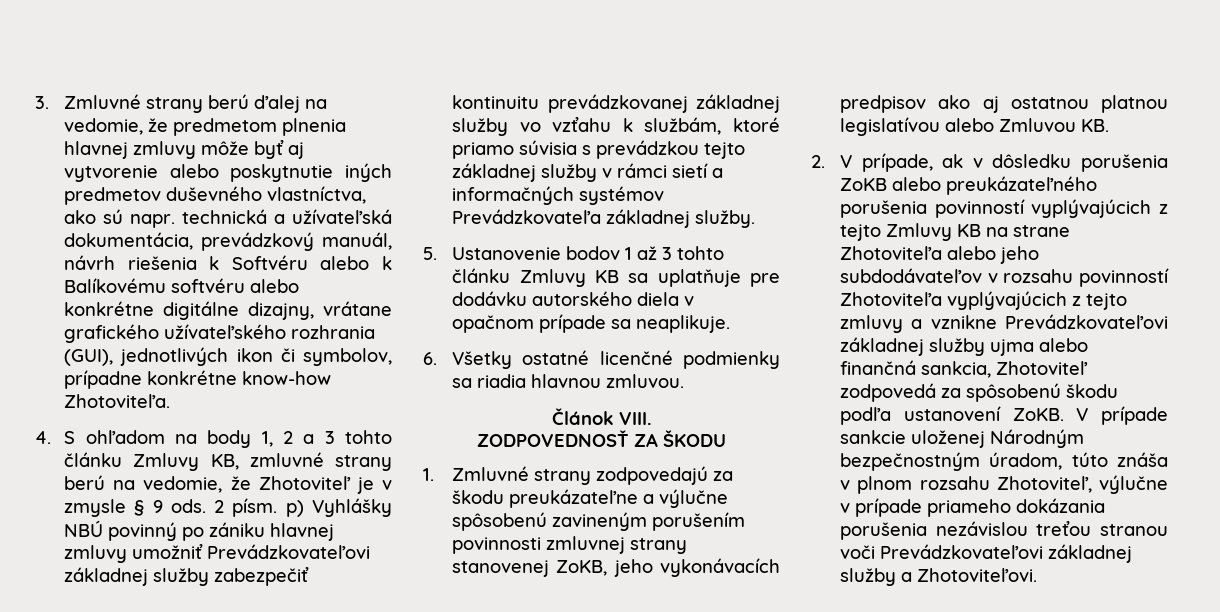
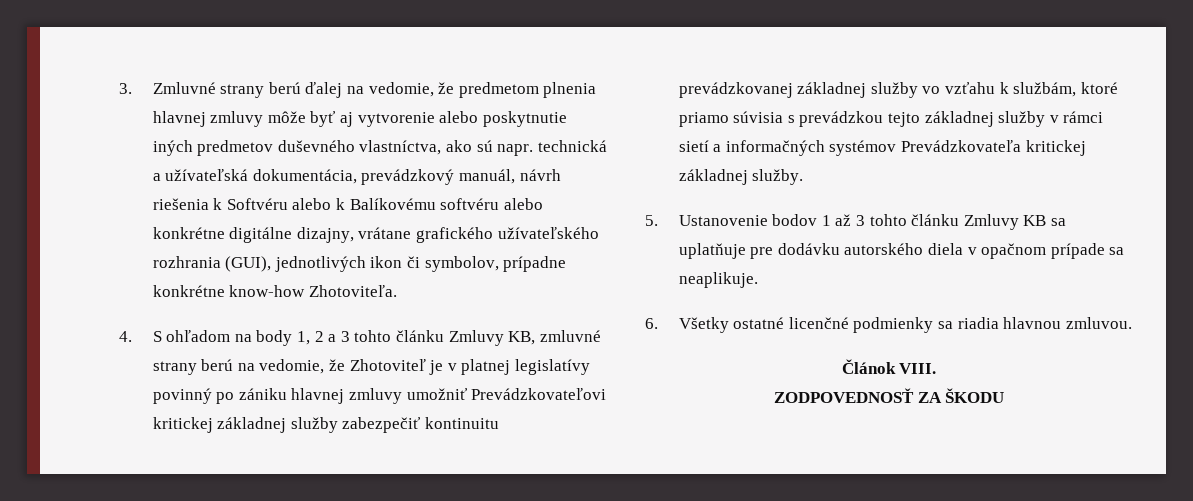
- 4. S ohľadom na body 1, 2 a 3 tohto článku Zmluvy KB, zmluvné strany berú na vedomie, že Zhotoviteľ je v zmysle § 9 ods. 2 písm. p) Vyhlášky NBÚ povinný po zániku hlavnej zmluvy umožniť Prevádzkovateľovi základnej služby zabezpečiť kontinuitu prevádzkovanej základnej služby vo vzťahu k službám, ktoré priamo súvisia s prevádzkou tejto základnej služby v rámci sietí a informačných systémov Prevádzkovateľa základnej služby.
+ 4. S ohľadom na body 1, 2 a 3 tohto článku Zmluvy KB, zmluvné strany berú na vedomie, že Zhotoviteľ je v platnej legislatívy povinný po zániku hlavnej zmluvy umožniť Prevádzkovateľovi kritickej základnej služby zabezpečiť kontinuitu prevádzkovanej základnej služby vo vzťahu k službám, ktoré priamo súvisia s prevádzkou tejto základnej služby v rámci sietí a informačných systémov Prevádzkovateľa kritickej základnej služby.
- 1. Zmluvné strany zodpovedajú za škodu preukázateľne a výlučne spôsobenú zavineným porušením povinnosti zmluvnej strany stanovenej ZoKB, jeho vykonávacích predpisov ako aj ostatnou platnou legislatívou alebo Zmluvou KB.
- 2. V prípade, ak v dôsledku porušenia ZoKB alebo preukázateľného porušenia povinností vyplývajúcich z tejto Zmluvy KB na strane Zhotoviteľa alebo jeho subdodávateľov v rozsahu povinností Zhotoviteľa vyplývajúcich z tejto zmluvy a vznikne Prevádzkovateľovi základnej služby ujma alebo finančná sankcia, Zhotoviteľ zodpovedá za spôsobenú škodu podľa ustanovení ZoKB. V prípade sankcie uloženej Národným bezpečnostným úradom, túto znáša v plnom rozsahu Zhotoviteľ, výlučne v prípade priameho dokázania porušenia nezávislou treťou stranou voči Prevádzkovateľovi základnej služby a Zhotoviteľovi.

